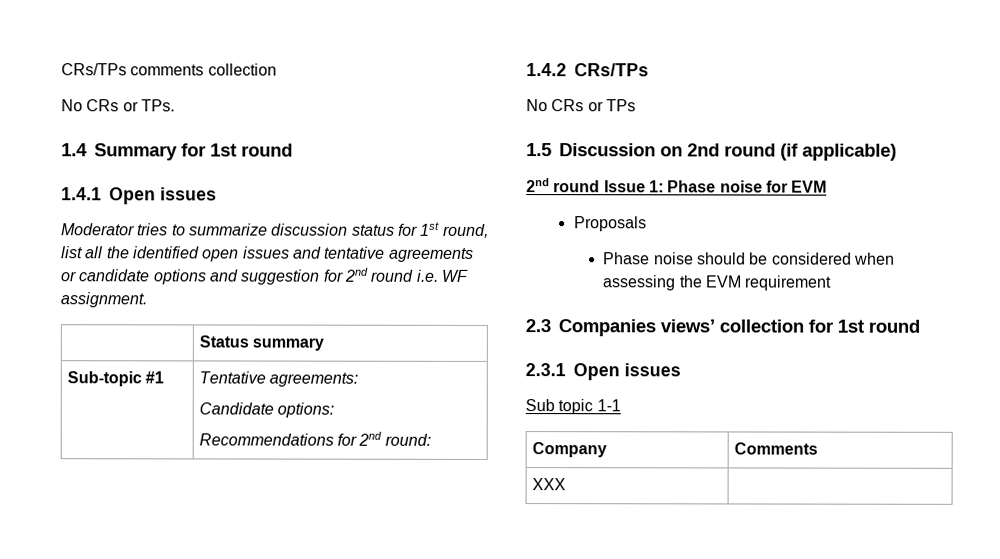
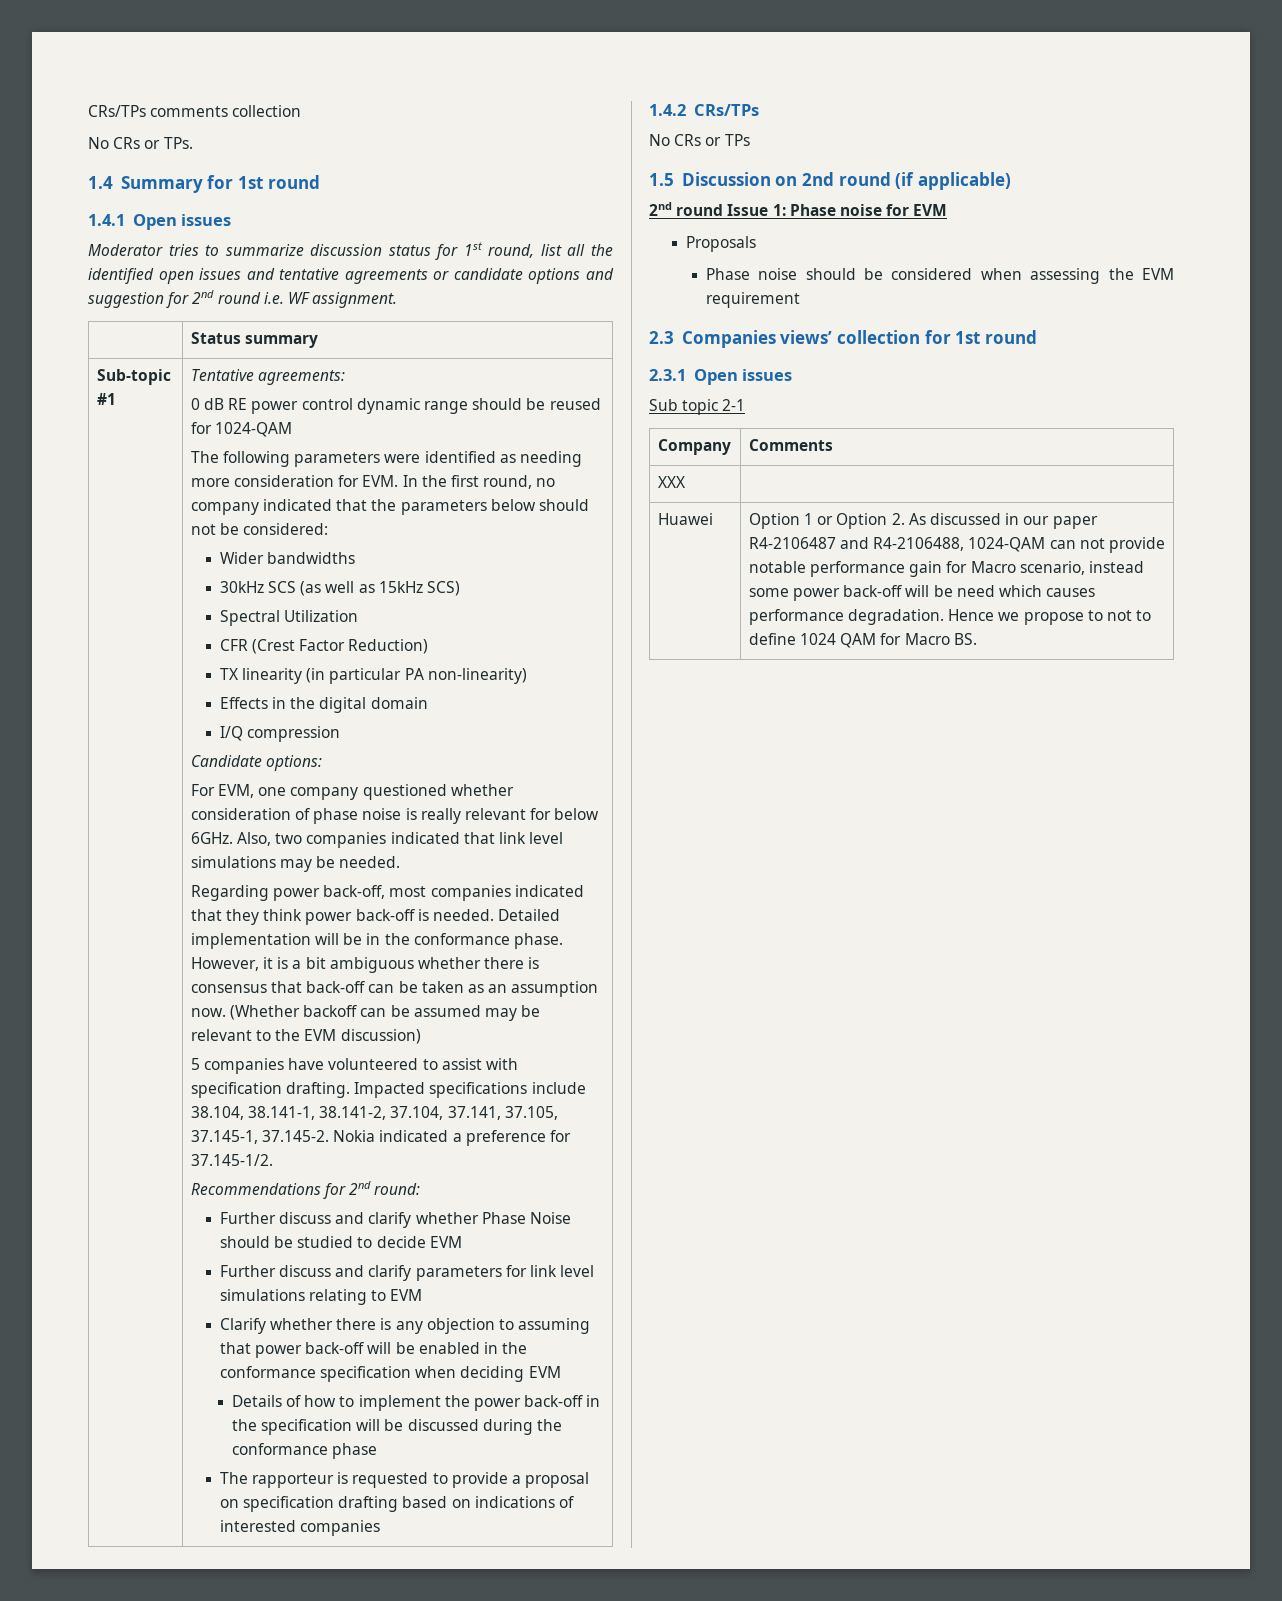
+ 0 dB RE power control dynamic range should be reused for 1024-QAM
+ The following parameters were identified as needing more consideration for EVM. In the first round, no company indicated that the parameters below should not be considered:
+ Wider bandwidths
+ 30kHz SCS (as well as 15kHz SCS)
+ Spectral Utilization
+ CFR (Crest Factor Reduction)
+ TX linearity (in particular PA non-linearity)
+ Effects in the digital domain
+ I/Q compression
  Candidate options:
+ For EVM, one company questioned whether consideration of phase noise is really relevant for below 6GHz. Also, two companies indicated that link level simulations may be needed.
+ Regarding power back-off, most companies indicated that they think power back-off is needed. Detailed implementation will be in the conformance phase. However, it is a bit ambiguous whether there is consensus that back-off can be taken as an assumption now. (Whether backoff can be assumed may be relevant to the EVM discussion)
+ 5 companies have volunteered to assist with specification drafting. Impacted specifications include 38.104, 38.141-1, 38.141-2, 37.104, 37.141, 37.105, 37.145-1, 37.145-2. Nokia indicated a preference for 37.145-1/2.
  Recommendations for 2nd round:
+ Further discuss and clarify whether Phase Noise should be studied to decide EVM
+ Further discuss and clarify parameters for link level simulations relating to EVM
+ Clarify whether there is any objection to assuming that power back-off will be enabled in the conformance specification when deciding EVM
+ Details of how to implement the power back-off in the specification will be discussed during the conformance phase
+ The rapporteur is requested to provide a proposal on specification drafting based on indications of interested companies
- Sub topic 1-1
+ Sub topic 2-1
+ Huawei | Option 1 or Option 2. As discussed in our paper R4-2106487 and R4-2106488, 1024-QAM can not provide notable performance gain for Macro scenario, instead some power back-off will be need which causes performance degradation. Hence we propose to not to define 1024 QAM for Macro BS.

